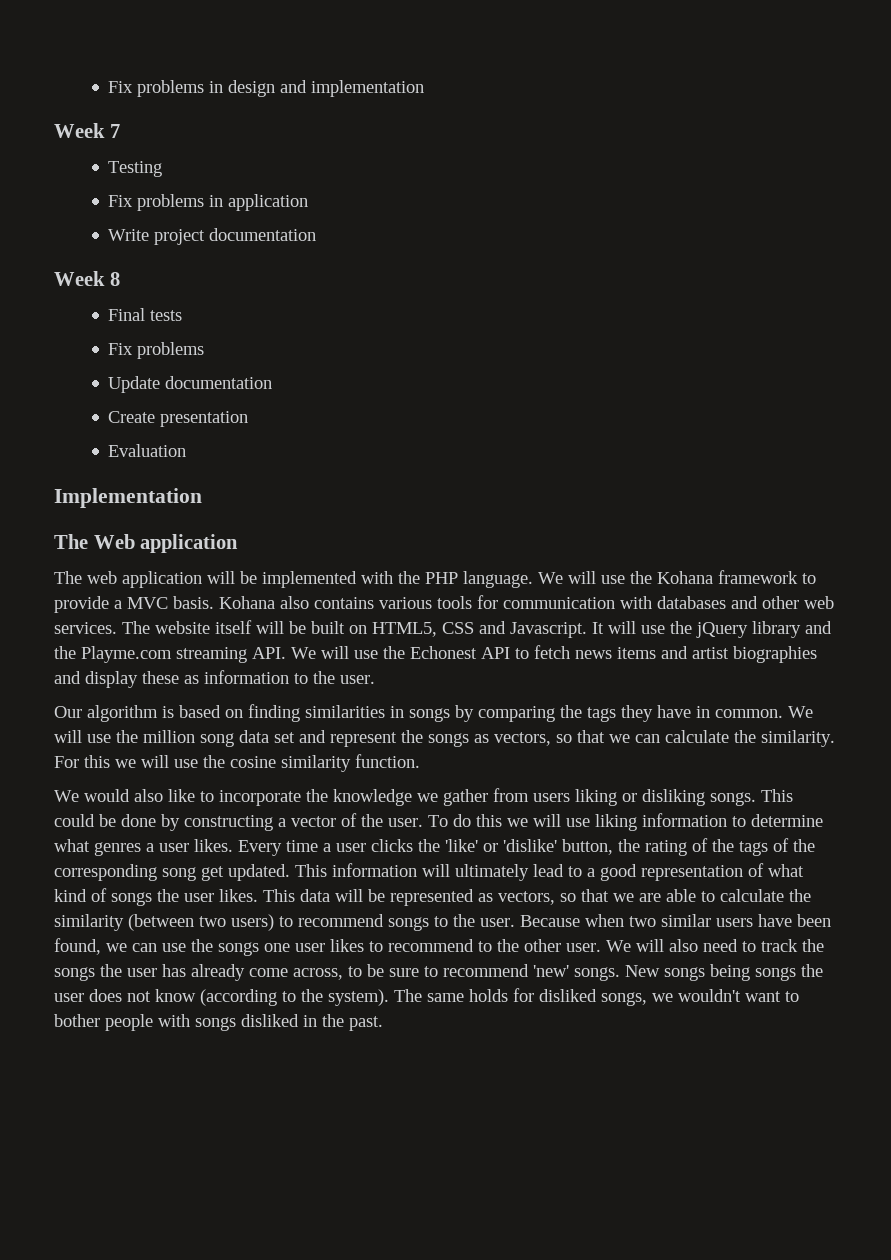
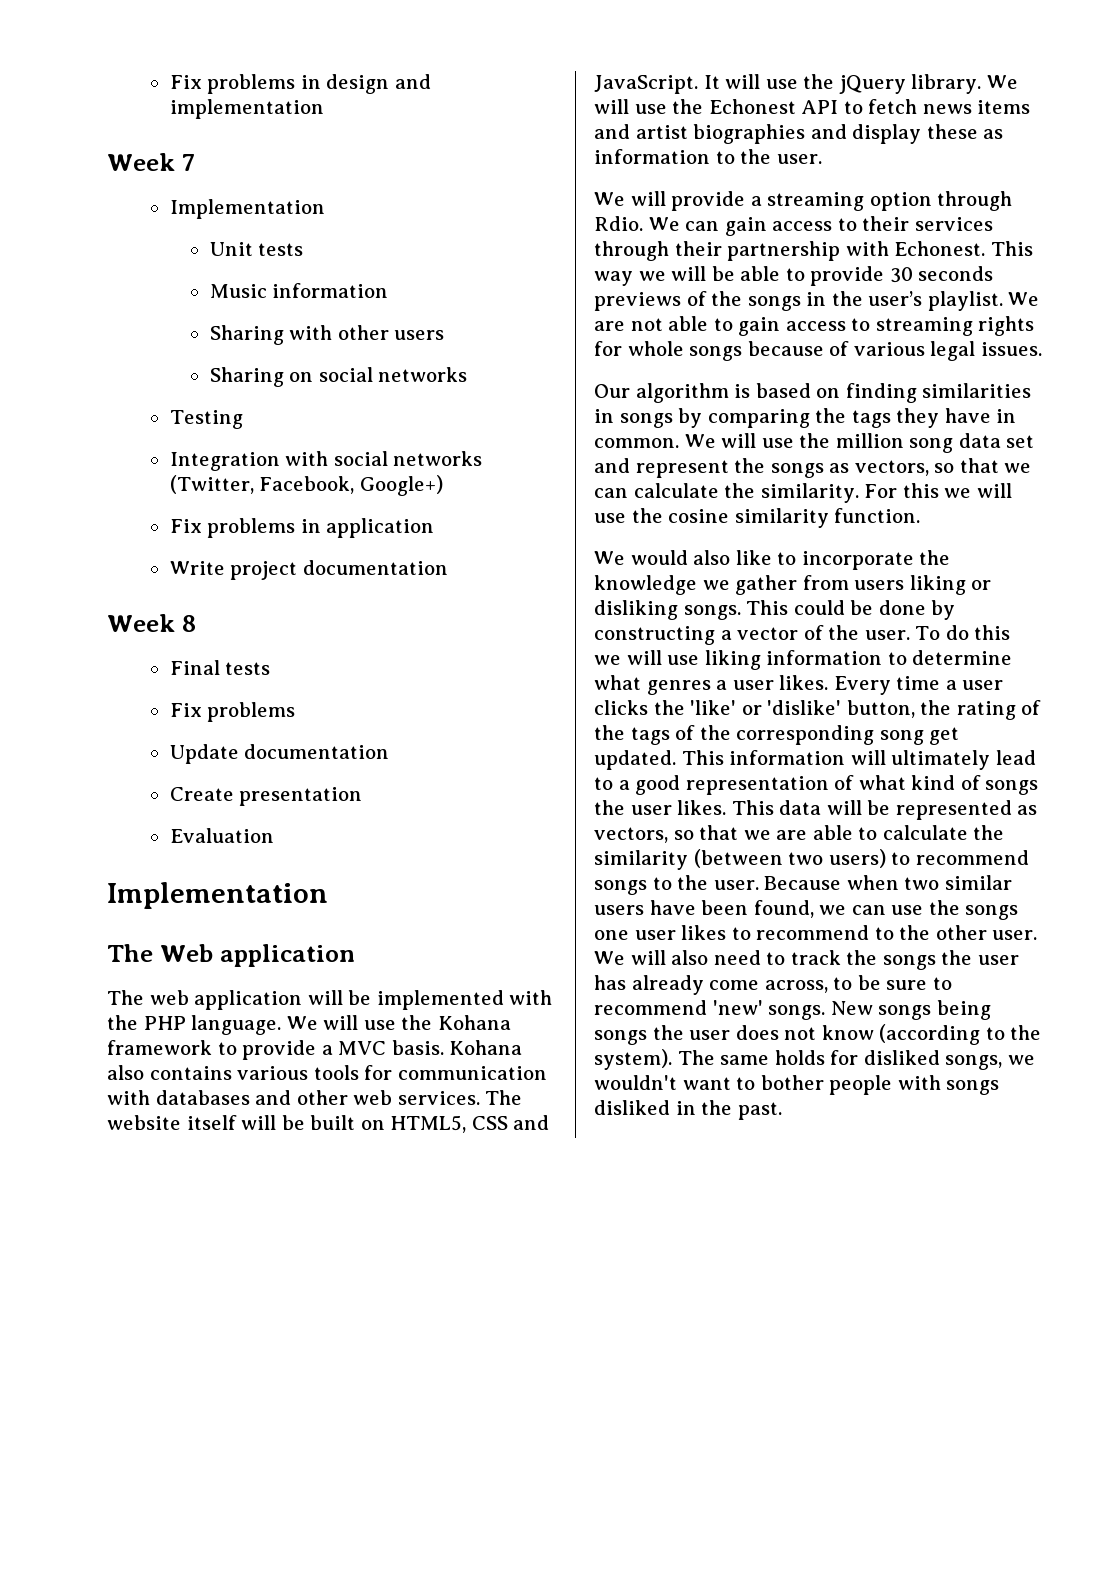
  Week 7
+ Implementation
+ Unit tests
+ Music information
+ Sharing with other users
+ Sharing on social networks
  Testing
+ Integration with social networks (Twitter, Facebook, Google+)
- The website itself will be built on HTML5, CSS and Javascript.
+ The website itself will be built on HTML5, CSS and JavaScript.
- It will use the jQuery library and the Playme.com streaming API. We will use the Echonest API to fetch news items and artist biographies and display these as information to the user.
+ It will use the jQuery library. We will use the Echonest API to fetch news items and artist biographies and display these as information to the user.
+ We will provide a streaming option through Rdio. We can gain access to their services through their partnership with Echonest. This way we will be able to provide 30 seconds previews of the songs in the user’s playlist. We are not able to gain access to streaming rights for whole songs because of various legal issues.

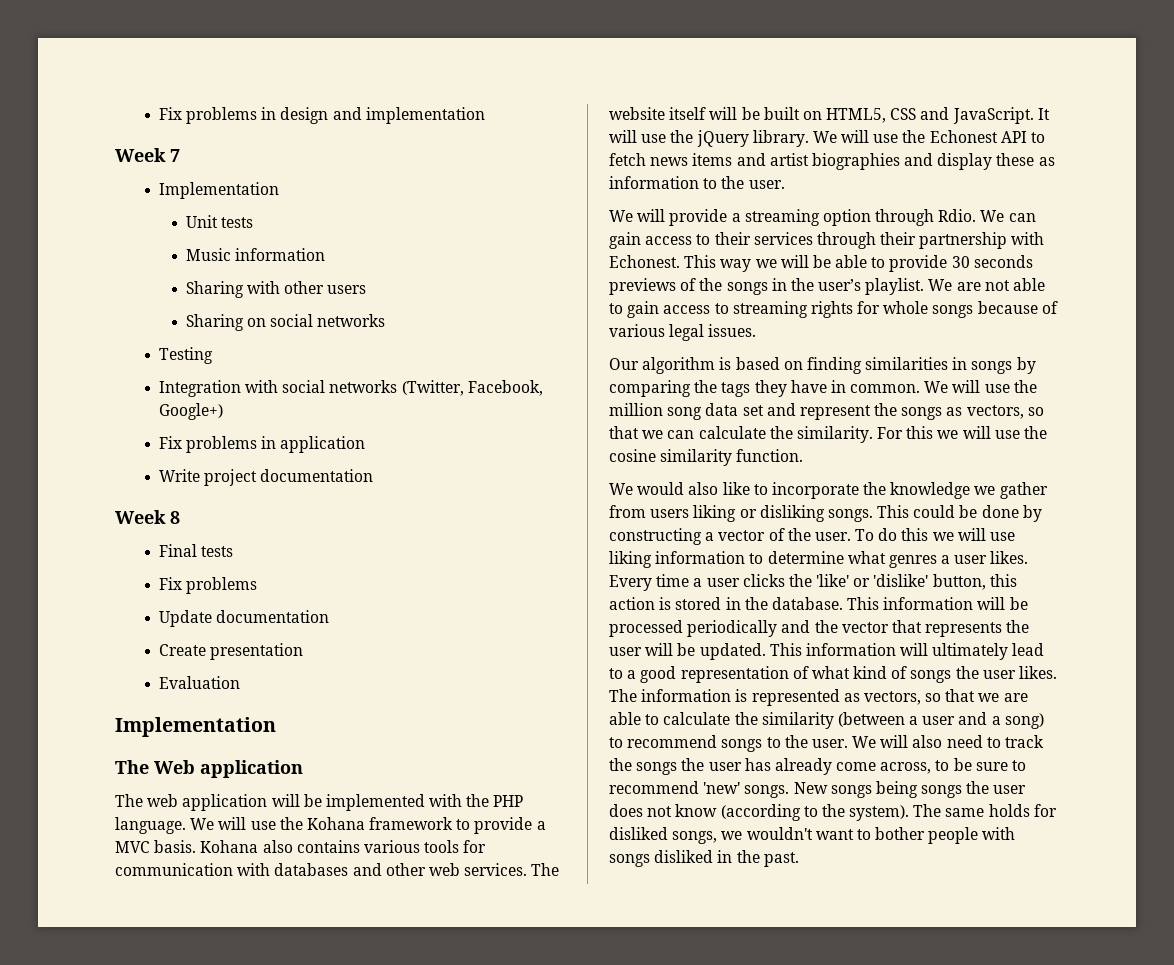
- Every time a user clicks the 'like' or 'dislike' button, the rating of the tags of the corresponding song get updated.
+ Every time a user clicks the 'like' or 'dislike' button, this action is stored in the database. This information will be processed periodically and the vector that represents the user will be updated.
- This data will be represented as vectors, so that we are able to calculate the similarity (between two users) to recommend songs to the user.
+ The information is represented as vectors, so that we are able to calculate the similarity (between a user and a song) to recommend songs to the user.
- Because when two similar users have been found, we can use the songs one user likes to recommend to the other user.

